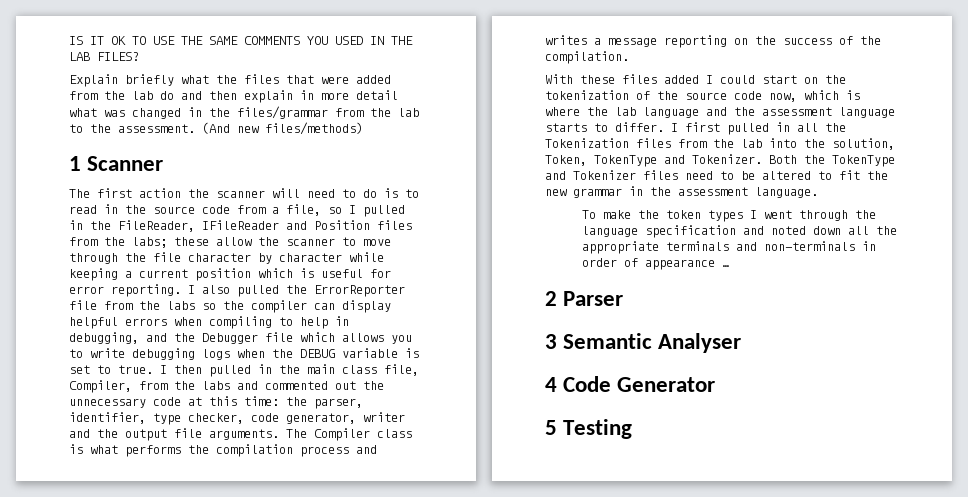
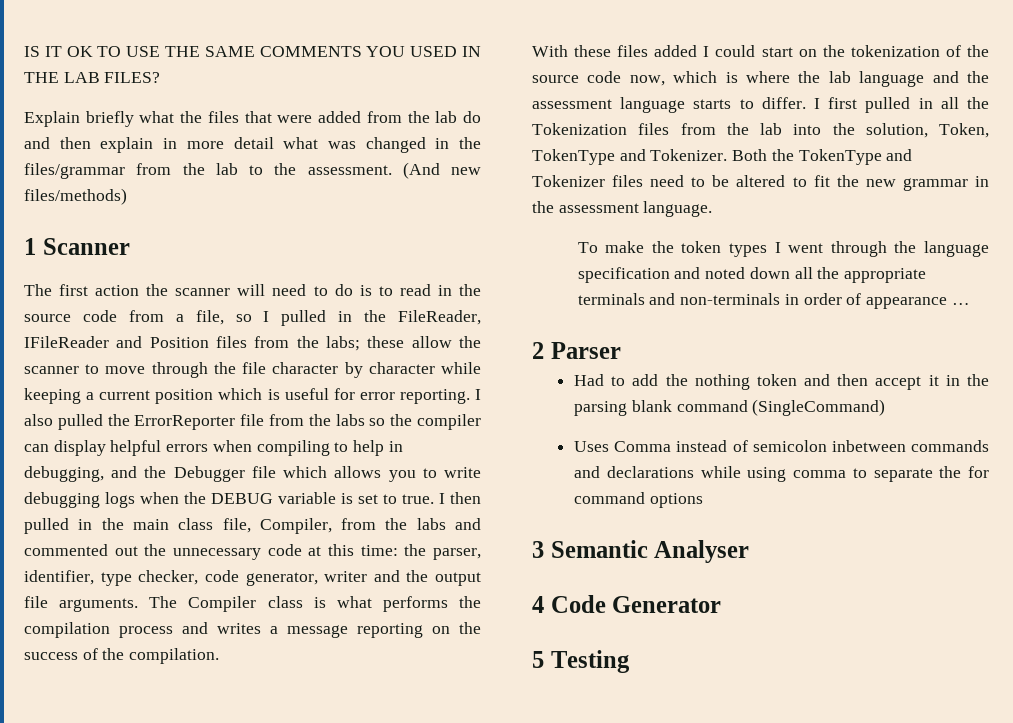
+ Had to add the nothing token and then accept it in the parsing blank command (SingleCommand)
+ Uses Comma instead of semicolon inbetween commands and declarations while using comma to separate the for command options

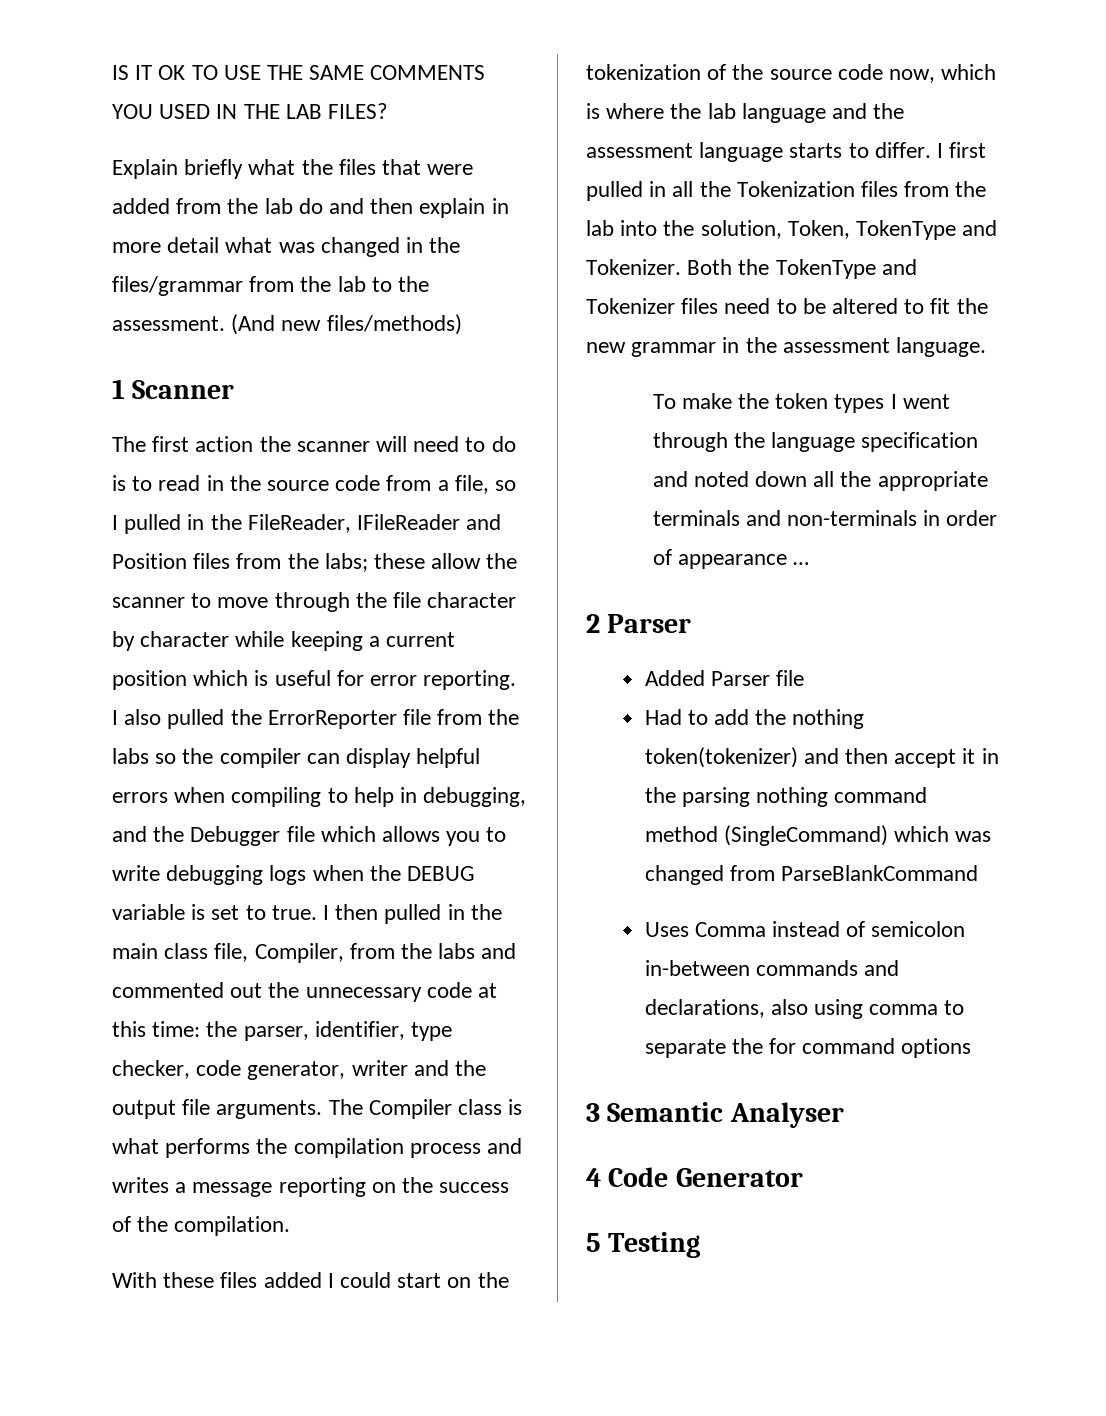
+ Added Parser file
- Had to add the nothing token and then accept it in the parsing blank command (SingleCommand)
+ Had to add the nothing token(tokenizer) and then accept it in the parsing nothing command method (SingleCommand) which was changed from ParseBlankCommand
- Uses Comma instead of semicolon inbetween commands and declarations while using comma to separate the for command options
+ Uses Comma instead of semicolon in-between commands and declarations, also using comma to separate the for command options

